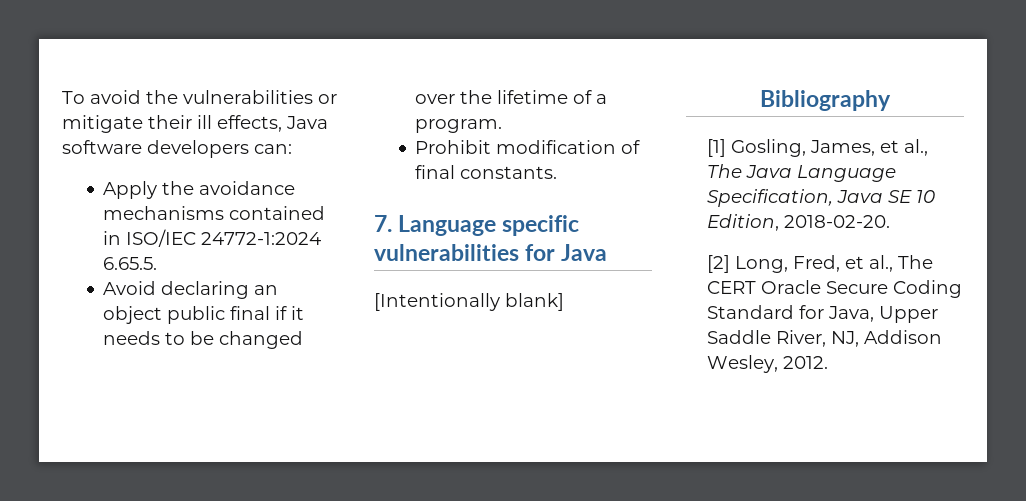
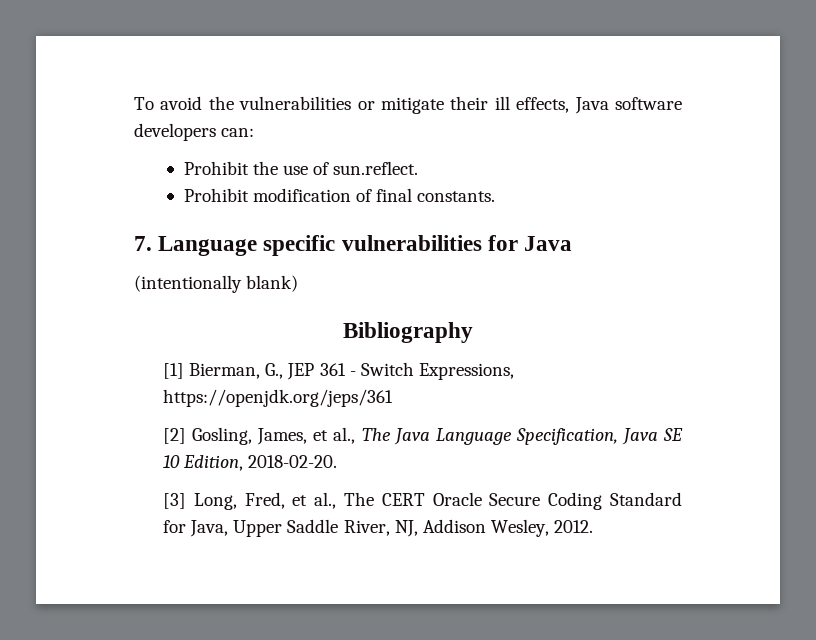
- Apply the avoidance mechanisms contained in ISO/IEC 24772-1:2024 6.65.5.
- Avoid declaring an object public final if it needs to be changed over the lifetime of a program.
+ Prohibit the use of sun.reflect.
- [Intentionally blank]
+ (intentionally blank)
- [1] Gosling, James, et al., The Java Language Specification, Java SE 10 Edition, 2018-02-20.
+ [1] Bierman, G., JEP 361 - Switch Expressions, https://openjdk.org/jeps/361
+ [2] Gosling, James, et al., The Java Language Specification, Java SE 10 Edition, 2018-02-20.
- [2] Long, Fred, et al., The CERT Oracle Secure Coding Standard for Java, Upper Saddle River, NJ, Addison Wesley, 2012.
+ [3] Long, Fred, et al., The CERT Oracle Secure Coding Standard for Java, Upper Saddle River, NJ, Addison Wesley, 2012.

